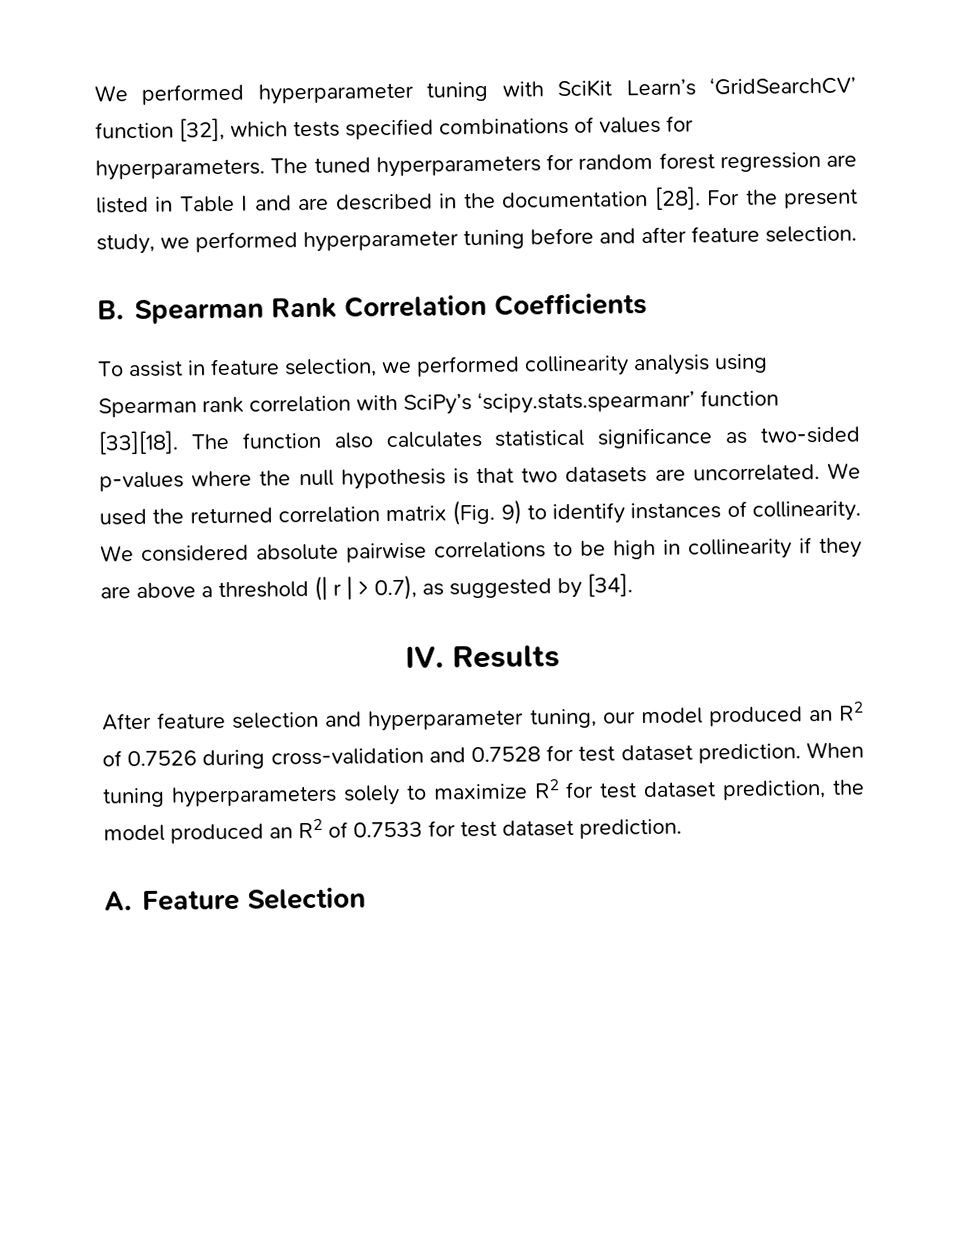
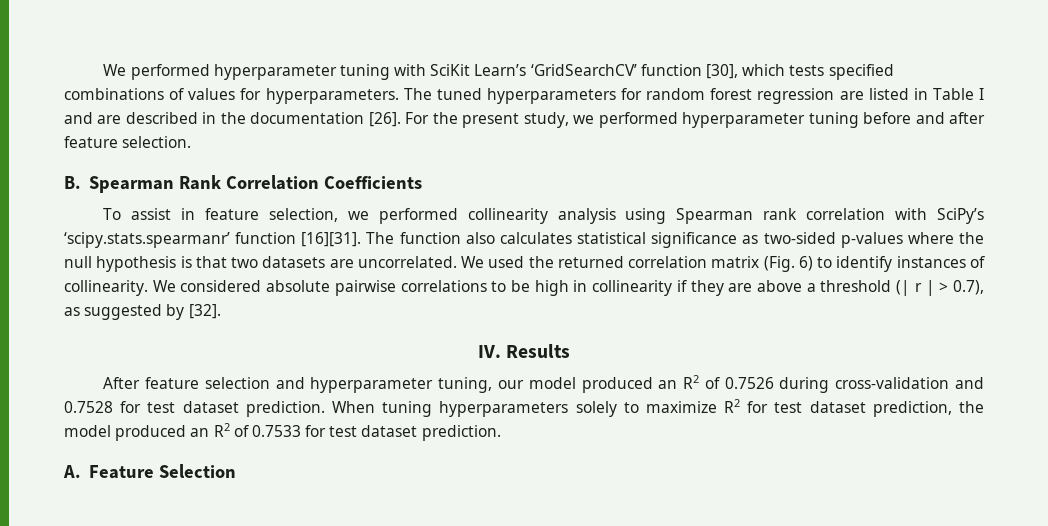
- We performed hyperparameter tuning with SciKit Learn’s ‘GridSearchCV’ function [32], which tests specified combinations of values for hyperparameters.
+ We performed hyperparameter tuning with SciKit Learn’s ‘GridSearchCV’ function [30], which tests specified combinations of values for hyperparameters.
- The tuned hyperparameters for random forest regression are listed in Table I and are described in the documentation [28].
+ The tuned hyperparameters for random forest regression are listed in Table I and are described in the documentation [26].
- To assist in feature selection, we performed collinearity analysis using Spearman rank correlation with SciPy’s ‘scipy.stats.spearmanr’ function [33][18].
+ To assist in feature selection, we performed collinearity analysis using Spearman rank correlation with SciPy’s ‘scipy.stats.spearmanr’ function [16][31].
- We used the returned correlation matrix (Fig. 9) to identify instances of collinearity.
+ We used the returned correlation matrix (Fig. 6) to identify instances of collinearity.
- We considered absolute pairwise correlations to be high in collinearity if they are above a threshold (| r | > 0.7), as suggested by [34].
+ We considered absolute pairwise correlations to be high in collinearity if they are above a threshold (| r | > 0.7), as suggested by [32].

